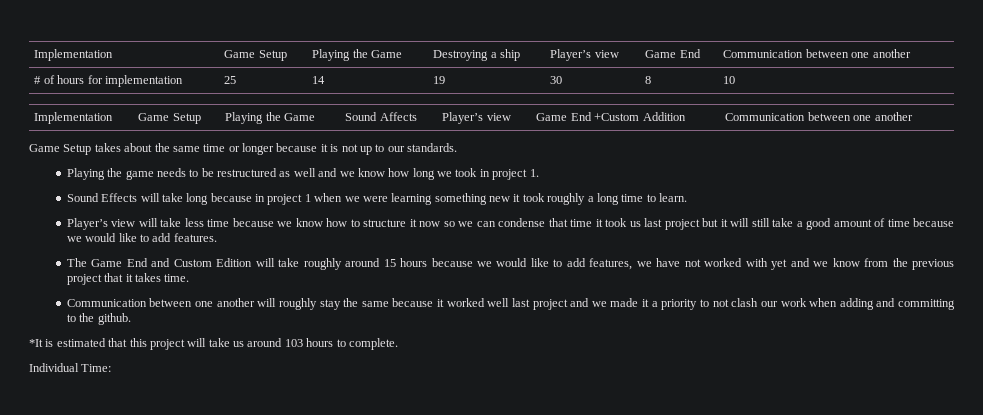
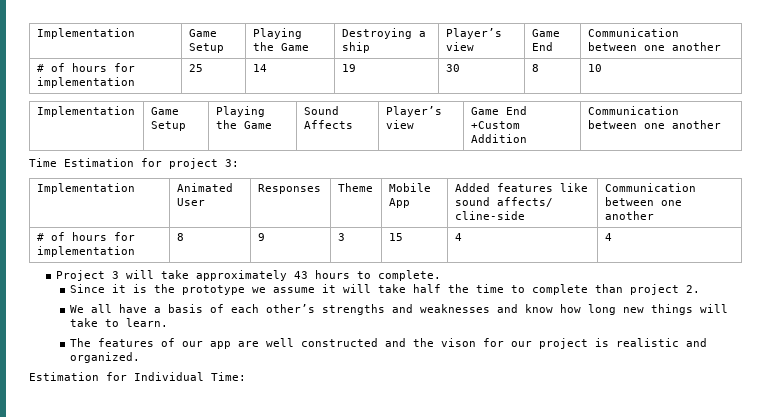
- Game Setup takes about the same time or longer because it is not up to our standards.
- Playing the game needs to be restructured as well and we know how long we took in project 1.
- Sound Effects will take long because in project 1 when we were learning something new it took roughly a long time to learn.
- Player’s view will take less time because we know how to structure it now so we can condense that time it took us last project but it will still take a good amount of time because we would like to add features.
- The Game End and Custom Edition will take roughly around 15 hours because we would like to add features, we have not worked with yet and we know from the previous project that it takes time.
- Communication between one another will roughly stay the same because it worked well last project and we made it a priority to not clash our work when adding and committing to the github.
- *It is estimated that this project will take us around 103 hours to complete.
- Individual Time:
+ Time Estimation for project 3:
+ Implementation | Animated User | Responses | Theme | Mobile App | Added features like sound affects/ cline-side | Communication between one another
+ # of hours for implementation | 8 | 9 | 3 | 15 | 4 | 4
+ Project 3 will take approximately 43 hours to complete.
+ Since it is the prototype we assume it will take half the time to complete than project 2.
+ We all have a basis of each other’s strengths and weaknesses and know how long new things will take to learn.
+ The features of our app are well constructed and the vison for our project is realistic and organized.
+ Estimation for Individual Time:

